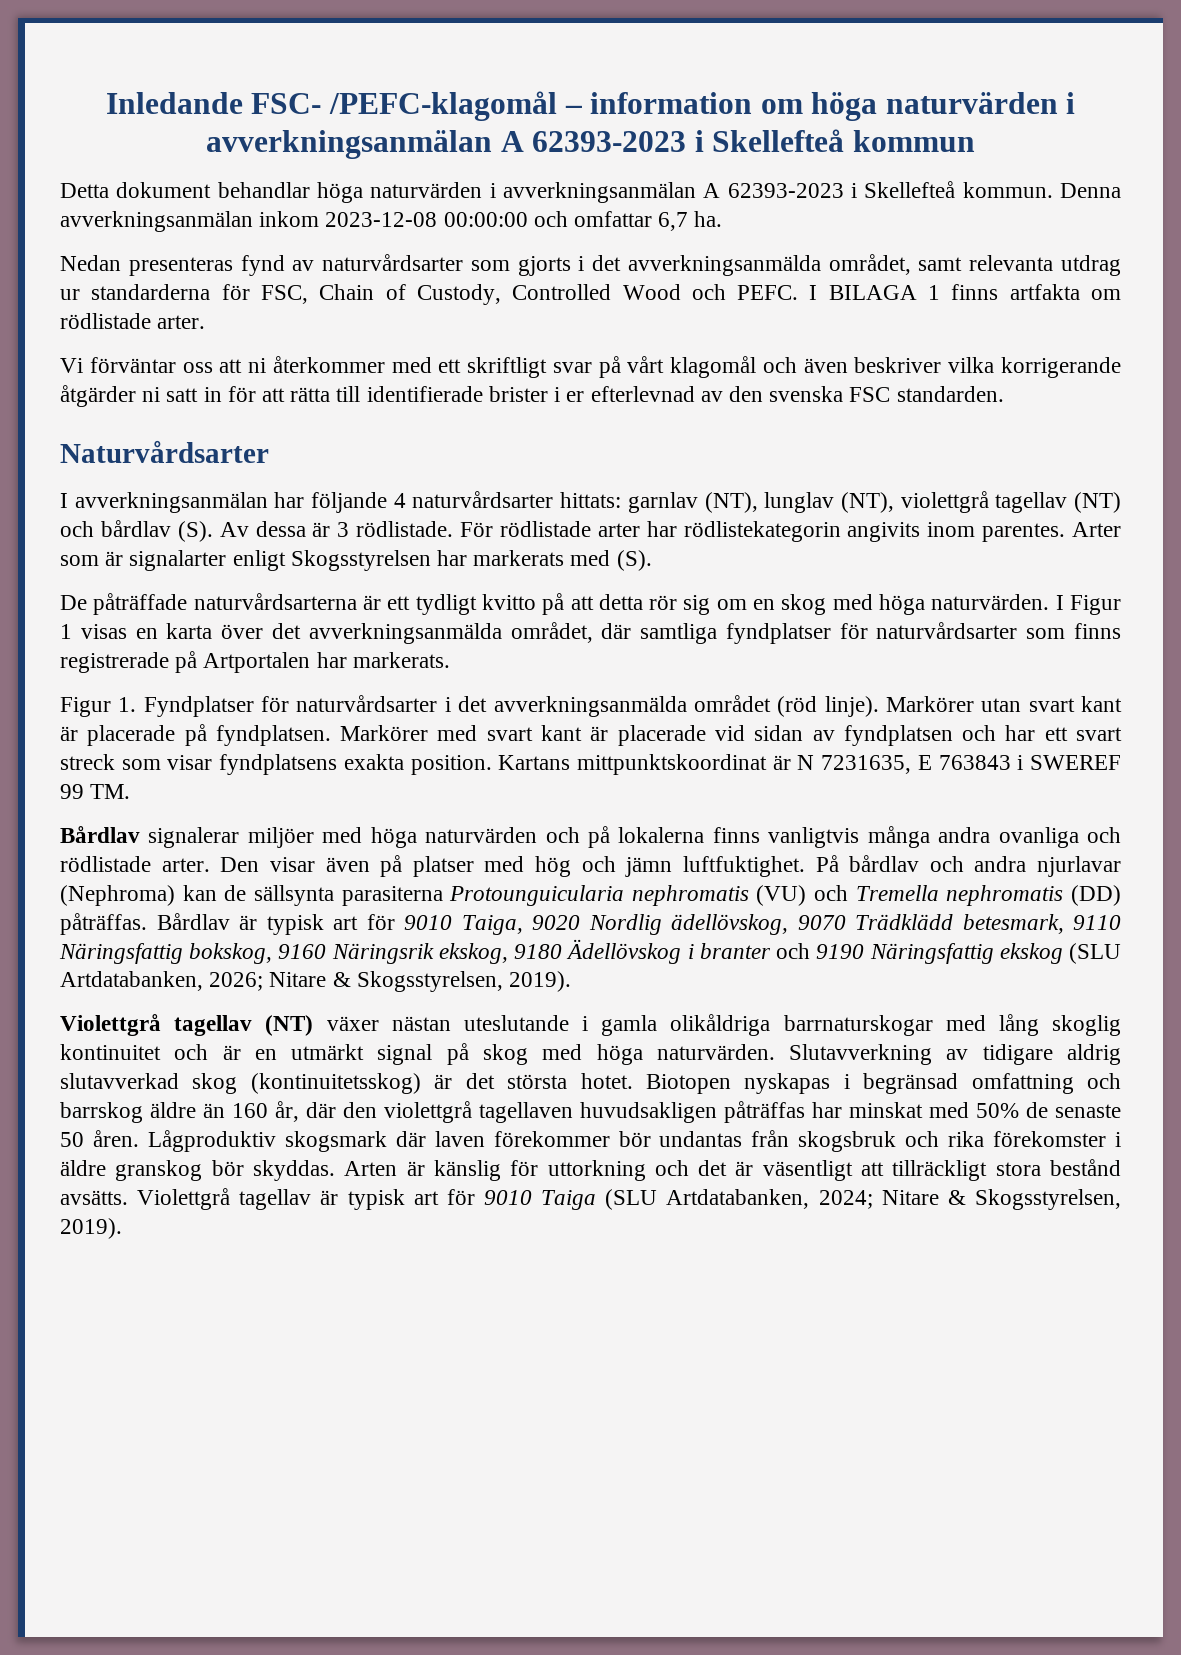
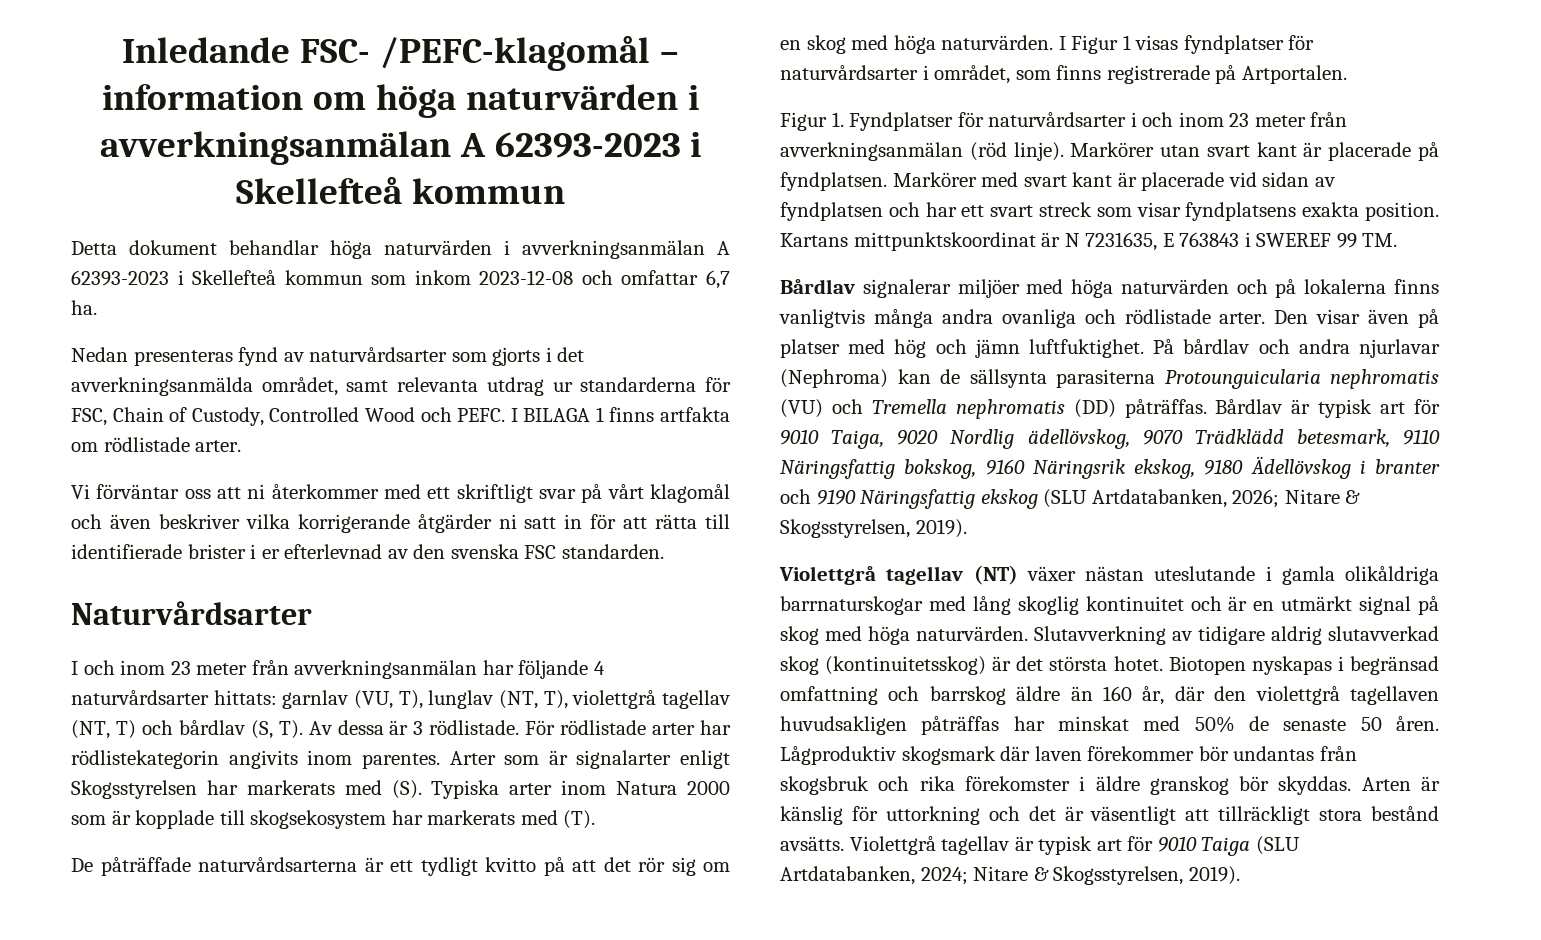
- Detta dokument behandlar höga naturvärden i avverkningsanmälan A 62393-2023 i Skellefteå kommun. Denna avverkningsanmälan inkom 2023-12-08 00:00:00 och omfattar 6,7 ha.
+ Detta dokument behandlar höga naturvärden i avverkningsanmälan A 62393-2023 i Skellefteå kommun som inkom 2023-12-08 och omfattar 6,7 ha.
- I avverkningsanmälan har följande 4 naturvårdsarter hittats: garnlav (NT), lunglav (NT), violettgrå tagellav (NT) och bårdlav (S). Av dessa är 3 rödlistade.
+ I och inom 23 meter från avverkningsanmälan har följande 4 naturvårdsarter hittats: garnlav (VU, T), lunglav (NT, T), violettgrå tagellav (NT, T) och bårdlav (S, T). Av dessa är 3 rödlistade.
- Arter som är signalarter enligt Skogsstyrelsen har markerats med (S).
+ Arter som är signalarter enligt Skogsstyrelsen har markerats med (S). Typiska arter inom Natura 2000 som är kopplade till skogsekosystem har markerats med (T).
- De påträffade naturvårdsarterna är ett tydligt kvitto på att detta rör sig om en skog med höga naturvärden.
+ De påträffade naturvårdsarterna är ett tydligt kvitto på att det rör sig om en skog med höga naturvärden.
- I Figur 1 visas en karta över det avverkningsanmälda området, där samtliga fyndplatser för naturvårdsarter som finns registrerade på Artportalen har markerats.
+ I Figur 1 visas fyndplatser för naturvårdsarter i området, som finns registrerade på Artportalen.
- Figur 1. Fyndplatser för naturvårdsarter i det avverkningsanmälda området (röd linje).
+ Figur 1. Fyndplatser för naturvårdsarter i och inom 23 meter från avverkningsanmälan (röd linje).

